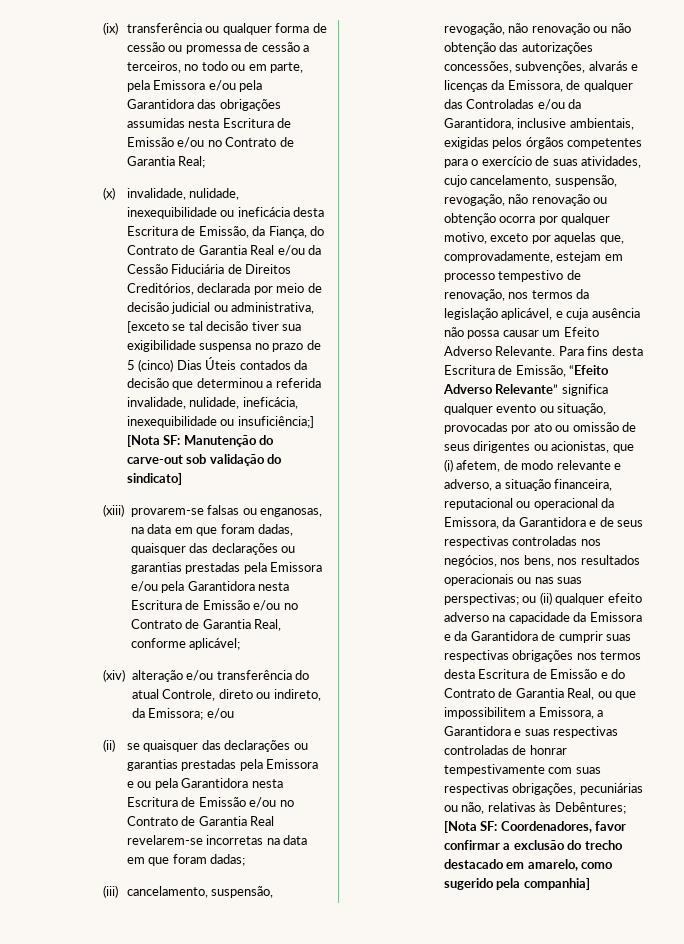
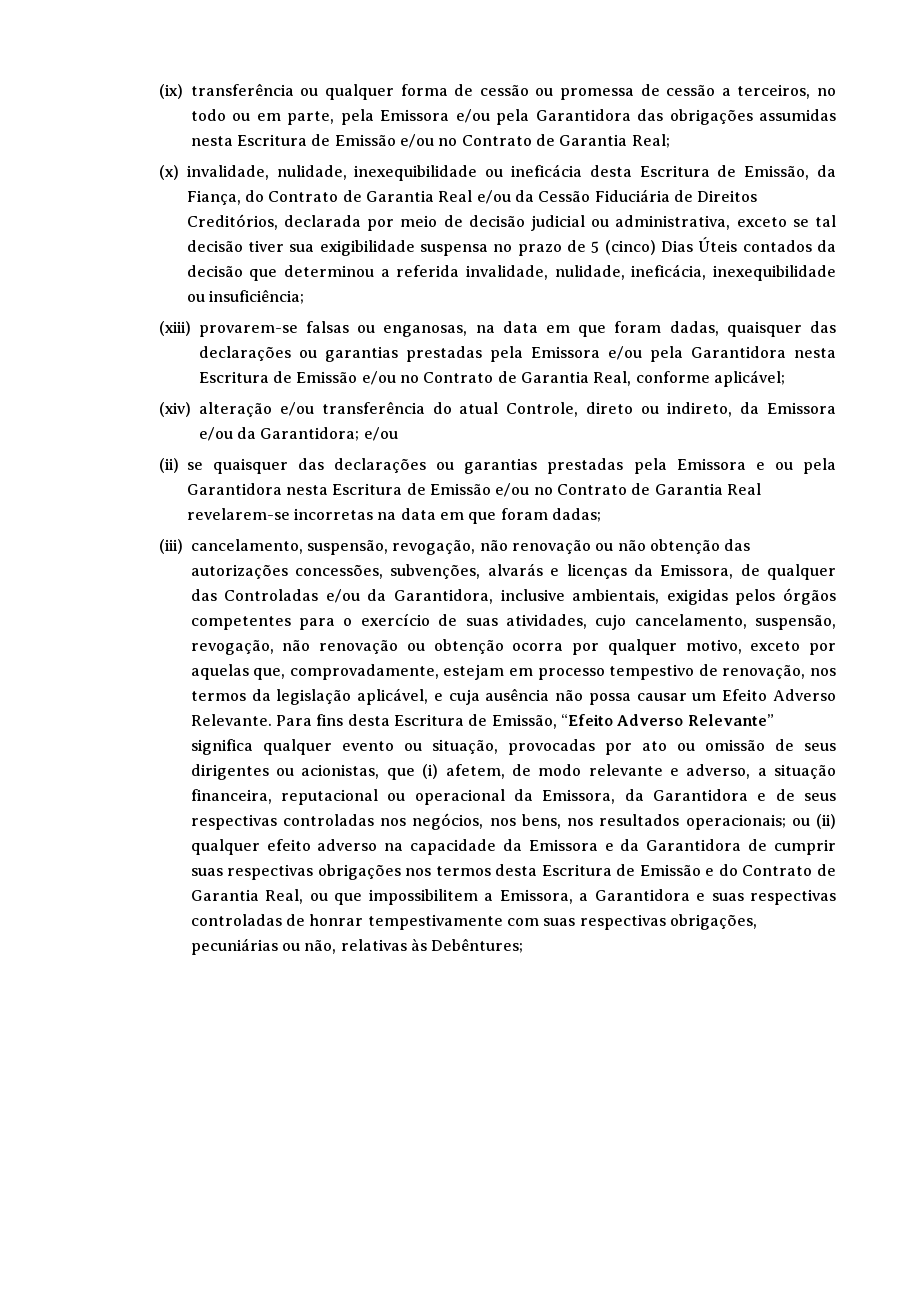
- (x) invalidade, nulidade, inexequibilidade ou ineficácia desta Escritura de Emissão, da Fiança, do Contrato de Garantia Real e/ou da Cessão Fiduciária de Direitos Creditórios, declarada por meio de decisão judicial ou administrativa, [exceto se tal decisão tiver sua exigibilidade suspensa no prazo de 5 (cinco) Dias Úteis contados da decisão que determinou a referida invalidade, nulidade, ineficácia, inexequibilidade ou insuficiência;] [Nota SF: Manutenção do carve-out sob validação do sindicato]
+ (x) invalidade, nulidade, inexequibilidade ou ineficácia desta Escritura de Emissão, da Fiança, do Contrato de Garantia Real e/ou da Cessão Fiduciária de Direitos Creditórios, declarada por meio de decisão judicial ou administrativa, exceto se tal decisão tiver sua exigibilidade suspensa no prazo de 5 (cinco) Dias Úteis contados da decisão que determinou a referida invalidade, nulidade, ineficácia, inexequibilidade ou insuficiência;
- (xiv) alteração e/ou transferência do atual Controle, direto ou indireto, da Emissora; e/ou
+ (xiv) alteração e/ou transferência do atual Controle, direto ou indireto, da Emissora e/ou da Garantidora; e/ou
- Para fins desta Escritura de Emissão, “Efeito Adverso Relevante” significa qualquer evento ou situação, provocadas por ato ou omissão de seus dirigentes ou acionistas, que (i) afetem, de modo relevante e adverso, a situação financeira, reputacional ou operacional da Emissora, da Garantidora e de seus respectivas controladas nos negócios, nos bens, nos resultados operacionais ou nas suas perspectivas;
+ Para fins desta Escritura de Emissão, “Efeito Adverso Relevante” significa qualquer evento ou situação, provocadas por ato ou omissão de seus dirigentes ou acionistas, que (i) afetem, de modo relevante e adverso, a situação financeira, reputacional ou operacional da Emissora, da Garantidora e de seus respectivas controladas nos negócios, nos bens, nos resultados operacionais;
- [Nota SF: Coordenadores, favor confirmar a exclusão do trecho destacado em amarelo, como sugerido pela companhia]

